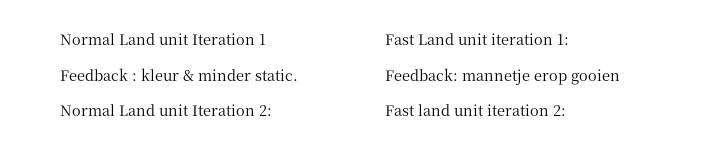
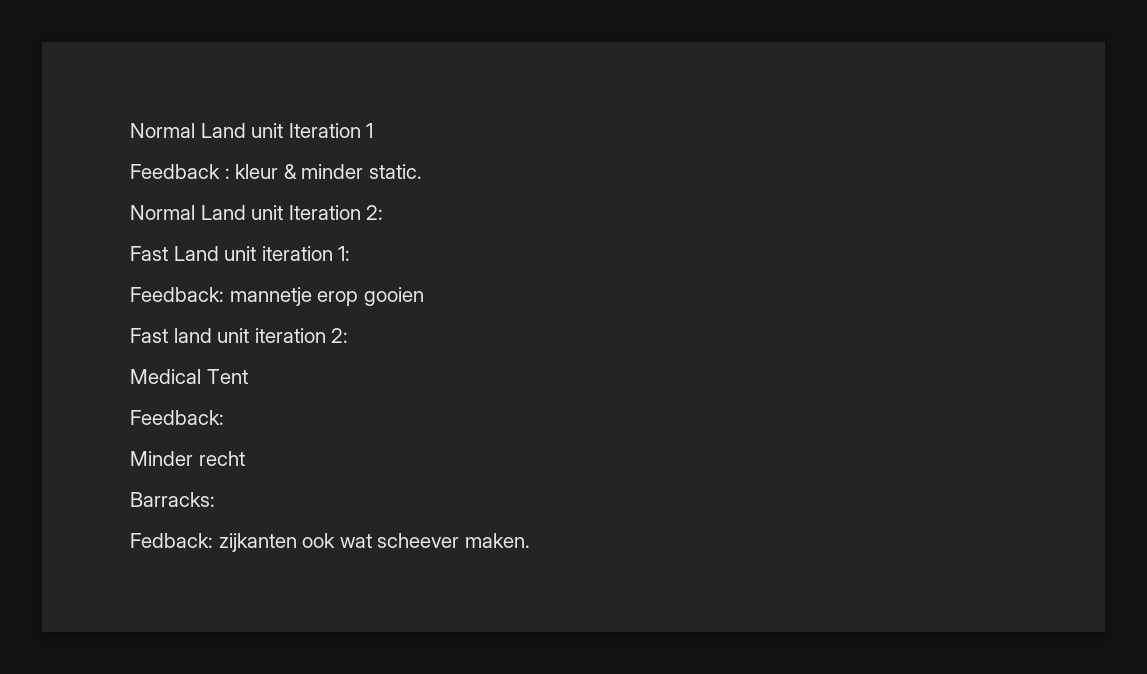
+ Medical Tent
+ Feedback:
+ Minder recht
+ Barracks:
+ Fedback: zijkanten ook wat scheever maken.

